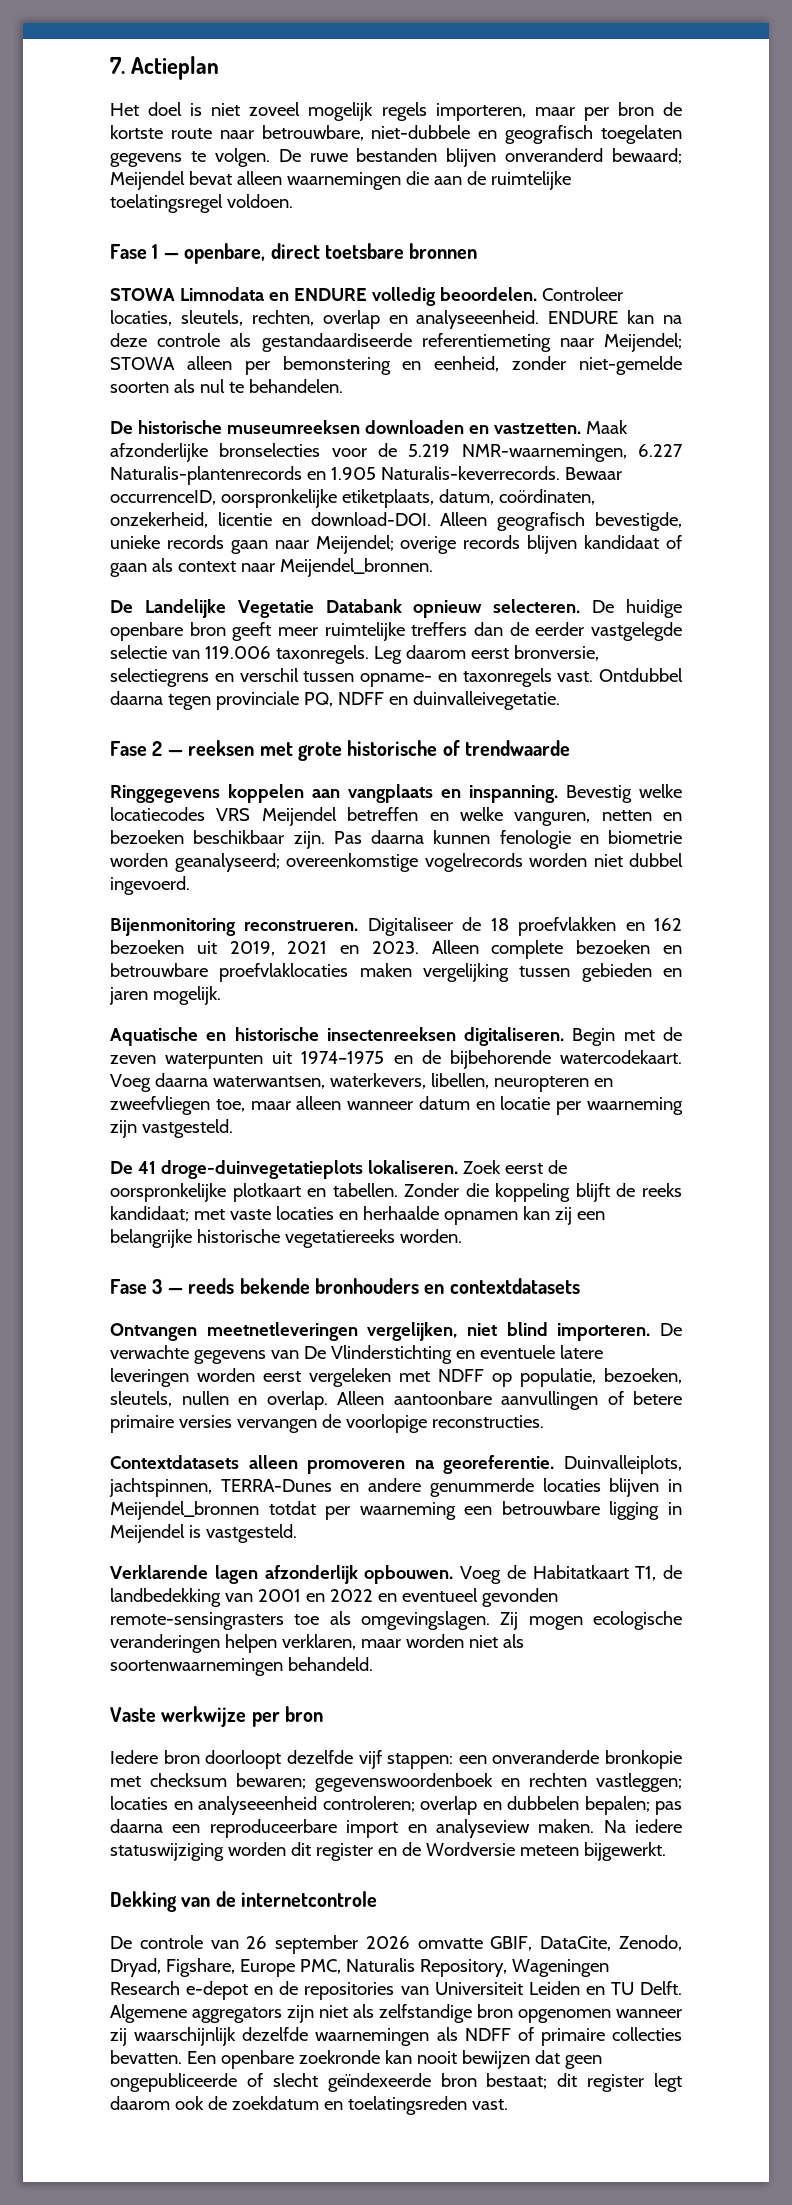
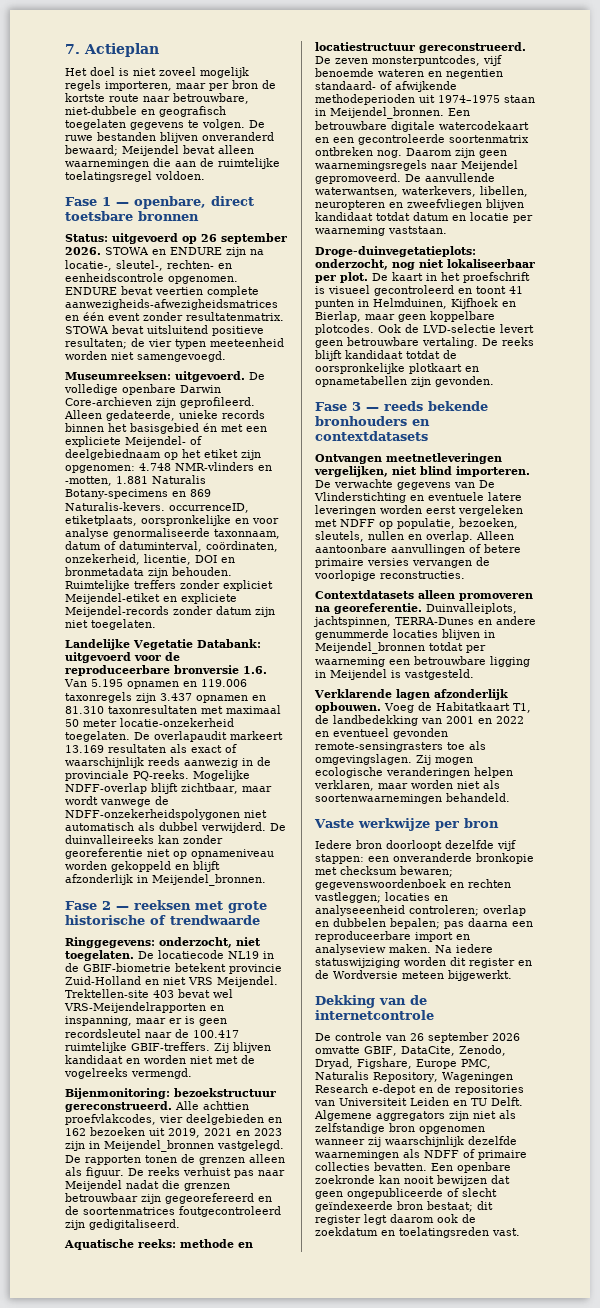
- STOWA Limnodata en ENDURE volledig beoordelen. Controleer locaties, sleutels, rechten, overlap en analyseeenheid. ENDURE kan na deze controle als gestandaardiseerde referentiemeting naar Meijendel; STOWA alleen per bemonstering en eenheid, zonder niet-gemelde soorten als nul te behandelen.
- De historische museumreeksen downloaden en vastzetten. Maak afzonderlijke bronselecties voor de 5.219 NMR-waarnemingen, 6.227 Naturalis-plantenrecords en 1.905 Naturalis-keverrecords. Bewaar occurrenceID, oorspronkelijke etiketplaats, datum, coördinaten, onzekerheid, licentie en download-DOI. Alleen geografisch bevestigde, unieke records gaan naar Meijendel; overige records blijven kandidaat of gaan als context naar Meijendel_bronnen.
- De Landelijke Vegetatie Databank opnieuw selecteren. De huidige openbare bron geeft meer ruimtelijke treffers dan de eerder vastgelegde selectie van 119.006 taxonregels. Leg daarom eerst bronversie, selectiegrens en verschil tussen opname- en taxonregels vast. Ontdubbel daarna tegen provinciale PQ, NDFF en duinvalleivegetatie.
+ Status: uitgevoerd op 26 september 2026. STOWA en ENDURE zijn na locatie-, sleutel-, rechten- en eenheidscontrole opgenomen. ENDURE bevat veertien complete aanwezigheids-afwezigheidsmatrices en één event zonder resultatenmatrix. STOWA bevat uitsluitend positieve resultaten; de vier typen meeteenheid worden niet samengevoegd.
+ Museumreeksen: uitgevoerd. De volledige openbare Darwin Core-archieven zijn geprofileerd. Alleen gedateerde, unieke records binnen het basisgebied én met een expliciete Meijendel- of deelgebiednaam op het etiket zijn opgenomen: 4.748 NMR-vlinders en -motten, 1.881 Naturalis Botany-specimens en 869 Naturalis-kevers. occurrenceID, etiketplaats, oorspronkelijke en voor analyse genormaliseerde taxonnaam, datum of datuminterval, coördinaten, onzekerheid, licentie, DOI en bronmetadata zijn behouden. Ruimtelijke treffers zonder expliciet Meijendel-etiket en expliciete Meijendel-records zonder datum zijn niet toegelaten.
+ Landelijke Vegetatie Databank: uitgevoerd voor de reproduceerbare bronversie 1.6. Van 5.195 opnamen en 119.006 taxonregels zijn 3.437 opnamen en 81.310 taxonresultaten met maximaal 50 meter locatie-onzekerheid toegelaten. De overlapaudit markeert 13.169 resultaten als exact of waarschijnlijk reeds aanwezig in de provinciale PQ-reeks. Mogelijke NDFF-overlap blijft zichtbaar, maar wordt vanwege de NDFF-onzekerheidspolygonen niet automatisch als dubbel verwijderd. De duinvalleireeks kan zonder georeferentie niet op opnameniveau worden gekoppeld en blijft afzonderlijk in Meijendel_bronnen.
- Ringgegevens koppelen aan vangplaats en inspanning. Bevestig welke locatiecodes VRS Meijendel betreffen en welke vanguren, netten en bezoeken beschikbaar zijn. Pas daarna kunnen fenologie en biometrie worden geanalyseerd; overeenkomstige vogelrecords worden niet dubbel ingevoerd.
- Bijenmonitoring reconstrueren. Digitaliseer de 18 proefvlakken en 162 bezoeken uit 2019, 2021 en 2023. Alleen complete bezoeken en betrouwbare proefvlaklocaties maken vergelijking tussen gebieden en jaren mogelijk.
- Aquatische en historische insectenreeksen digitaliseren. Begin met de zeven waterpunten uit 1974–1975 en de bijbehorende watercodekaart. Voeg daarna waterwantsen, waterkevers, libellen, neuropteren en zweefvliegen toe, maar alleen wanneer datum en locatie per waarneming zijn vastgesteld.
- De 41 droge-duinvegetatieplots lokaliseren. Zoek eerst de oorspronkelijke plotkaart en tabellen. Zonder die koppeling blijft de reeks kandidaat; met vaste locaties en herhaalde opnamen kan zij een belangrijke historische vegetatiereeks worden.
+ Ringgegevens: onderzocht, niet toegelaten. De locatiecode NL19 in de GBIF-biometrie betekent provincie Zuid-Holland en niet VRS Meijendel. Trektellen-site 403 bevat wel VRS-Meijendelrapporten en inspanning, maar er is geen recordsleutel naar de 100.417 ruimtelijke GBIF-treffers. Zij blijven kandidaat en worden niet met de vogelreeks vermengd.
+ Bijenmonitoring: bezoekstructuur gereconstrueerd. Alle achttien proefvlakcodes, vier deelgebieden en 162 bezoeken uit 2019, 2021 en 2023 zijn in Meijendel_bronnen vastgelegd. De rapporten tonen de grenzen alleen als figuur. De reeks verhuist pas naar Meijendel nadat die grenzen betrouwbaar zijn gegeorefereerd en de soortenmatrices foutgecontroleerd zijn gedigitaliseerd.
+ Aquatische reeks: methode en locatiestructuur gereconstrueerd. De zeven monsterpuntcodes, vijf benoemde wateren en negentien standaard- of afwijkende methodeperioden uit 1974–1975 staan in Meijendel_bronnen. Een betrouwbare digitale watercodekaart en een gecontroleerde soortenmatrix ontbreken nog. Daarom zijn geen waarnemingsregels naar Meijendel gepromoveerd. De aanvullende waterwantsen, waterkevers, libellen, neuropteren en zweefvliegen blijven kandidaat totdat datum en locatie per waarneming vaststaan.
+ Droge-duinvegetatieplots: onderzocht, nog niet lokaliseerbaar per plot. De kaart in het proefschrift is visueel gecontroleerd en toont 41 punten in Helmduinen, Kijfhoek en Bierlap, maar geen koppelbare plotcodes. Ook de LVD-selectie levert geen betrouwbare vertaling. De reeks blijft kandidaat totdat de oorspronkelijke plotkaart en opnametabellen zijn gevonden.

